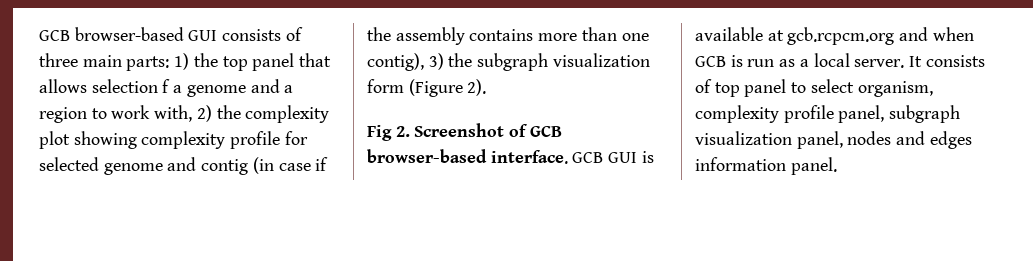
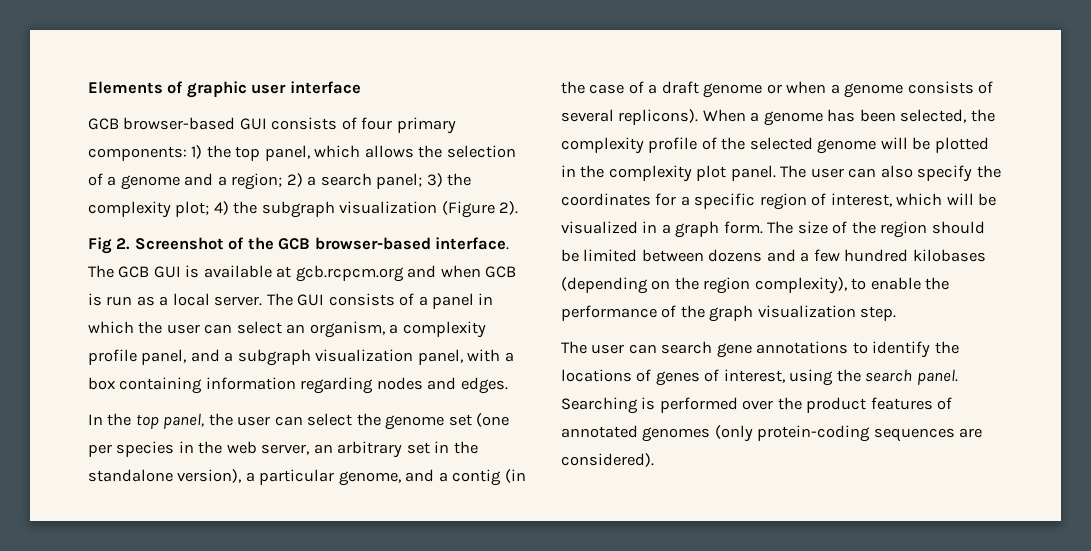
+ Elements of graphic user interface
- GCB browser-based GUI consists of three main parts: 1) the top panel that allows selection f a genome and a region to work with, 2) the complexity plot showing complexity profile for selected genome and contig (in case if the assembly contains more than one contig), 3) the subgraph visualization form (Figure 2).
+ GCB browser-based GUI consists of four primary components: 1) the top panel, which allows the selection of a genome and a region; 2) a search panel; 3) the complexity plot; 4) the subgraph visualization (Figure 2).
- Fig 2. Screenshot of GCB browser-based interface.
+ Fig 2. Screenshot of the GCB browser-based interface.
- GCB GUI is available at gcb.rcpcm.org and when GCB is run as a local server.
+ The GCB GUI is available at gcb.rcpcm.org and when GCB is run as a local server.
- It consists of top panel to select organism, complexity profile panel, subgraph visualization panel, nodes and edges information panel.
+ The GUI consists of a panel in which the user can select an organism, a complexity profile panel, and a subgraph visualization panel, with a box containing information regarding nodes and edges.
+ In the top panel, the user can select the genome set (one per species in the web server, an arbitrary set in the standalone version), a particular genome, and a contig (in the case of a draft genome or when a genome consists of several replicons). When a genome has been selected, the complexity profile of the selected genome will be plotted in the complexity plot panel. The user can also specify the coordinates for a specific region of interest, which will be visualized in a graph form. The size of the region should be limited between dozens and a few hundred kilobases (depending on the region complexity), to enable the performance of the graph visualization step.
+ The user can search gene annotations to identify the locations of genes of interest, using the search panel. Searching is performed over the product features of annotated genomes (only protein-coding sequences are considered).

